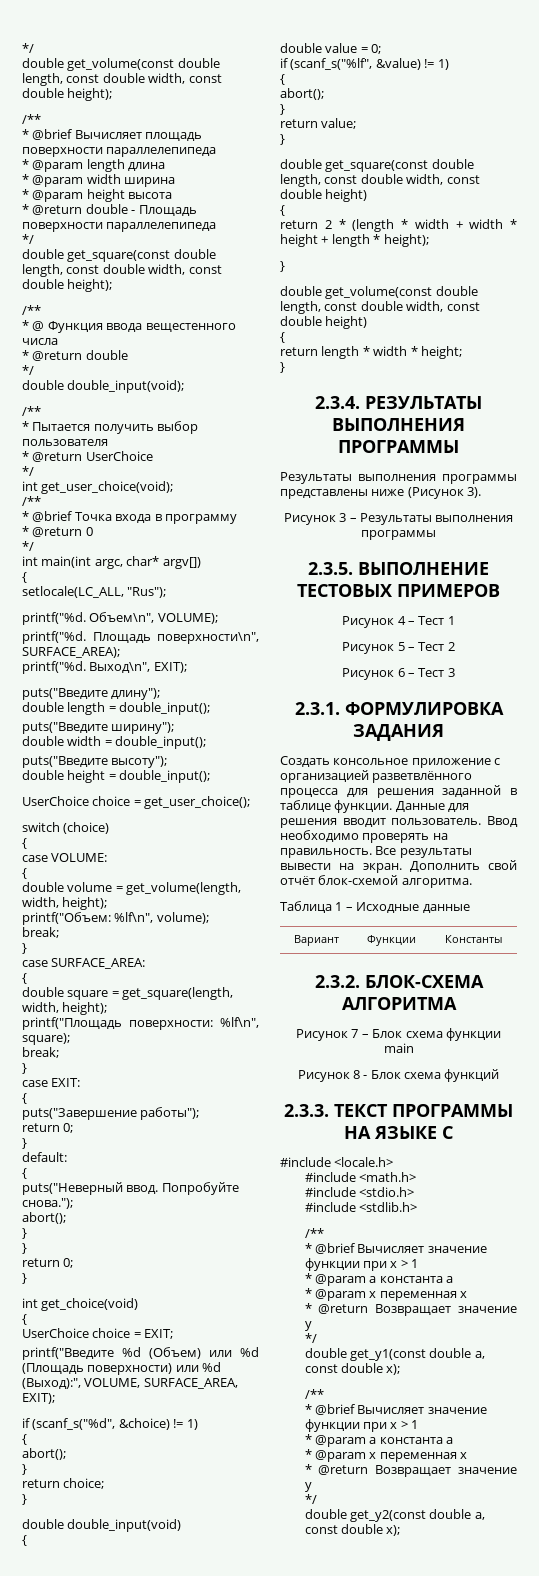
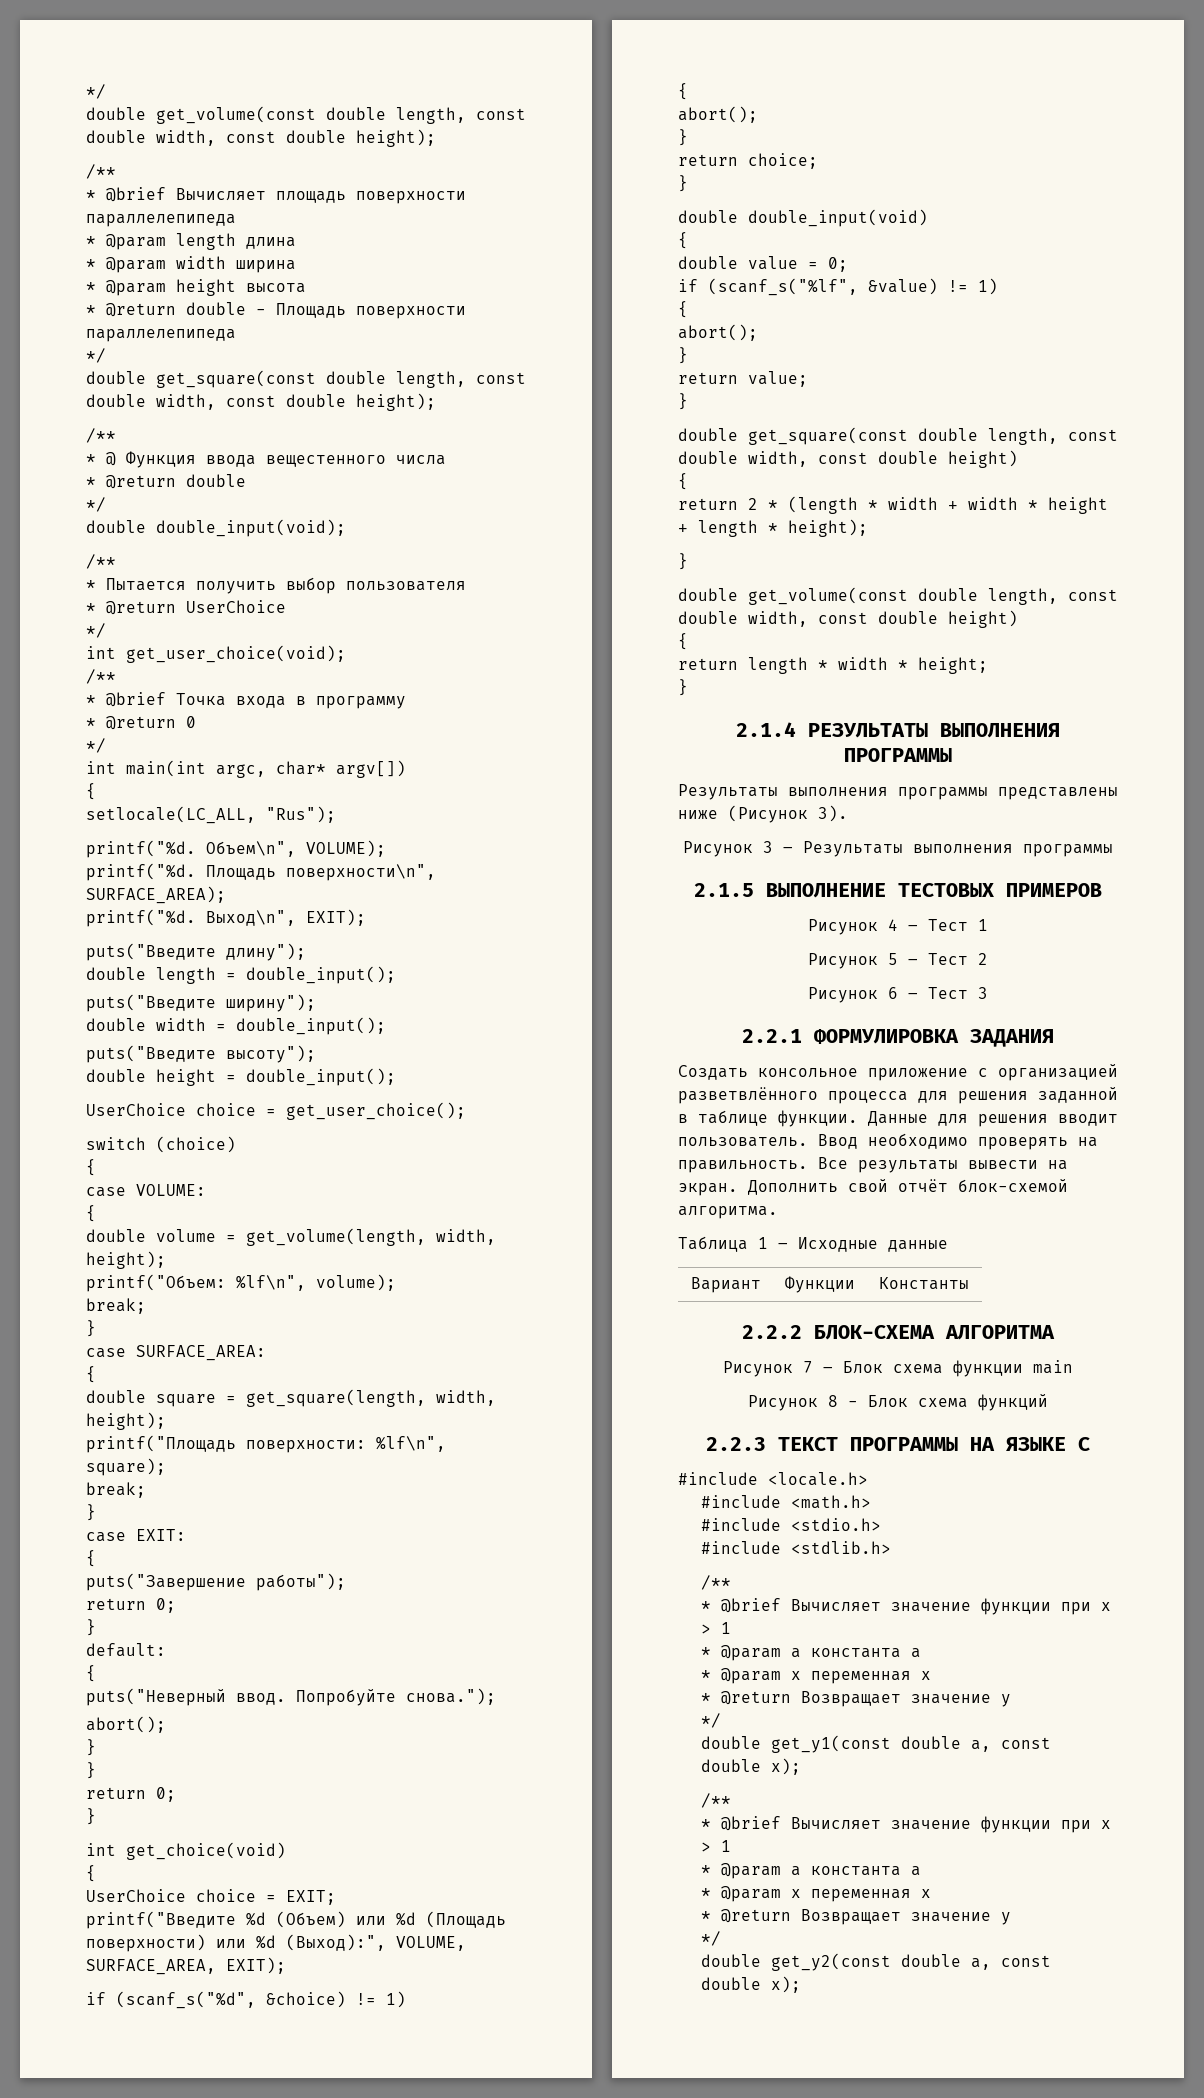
- 2.3.4. РЕЗУЛЬТАТЫ ВЫПОЛНЕНИЯ ПРОГРАММЫ
+ 2.1.4 РЕЗУЛЬТАТЫ ВЫПОЛНЕНИЯ ПРОГРАММЫ
- 2.3.5. ВЫПОЛНЕНИЕ ТЕСТОВЫХ ПРИМЕРОВ
+ 2.1.5 ВЫПОЛНЕНИЕ ТЕСТОВЫХ ПРИМЕРОВ
- 2.3.1. ФОРМУЛИРОВКА ЗАДАНИЯ
+ 2.2.1 ФОРМУЛИРОВКА ЗАДАНИЯ
- 2.3.2. БЛОК-СХЕМА АЛГОРИТМА
+ 2.2.2 БЛОК-СХЕМА АЛГОРИТМА
- 2.3.3. ТЕКСТ ПРОГРАММЫ НА ЯЗЫКЕ C
+ 2.2.3 ТЕКСТ ПРОГРАММЫ НА ЯЗЫКЕ C

